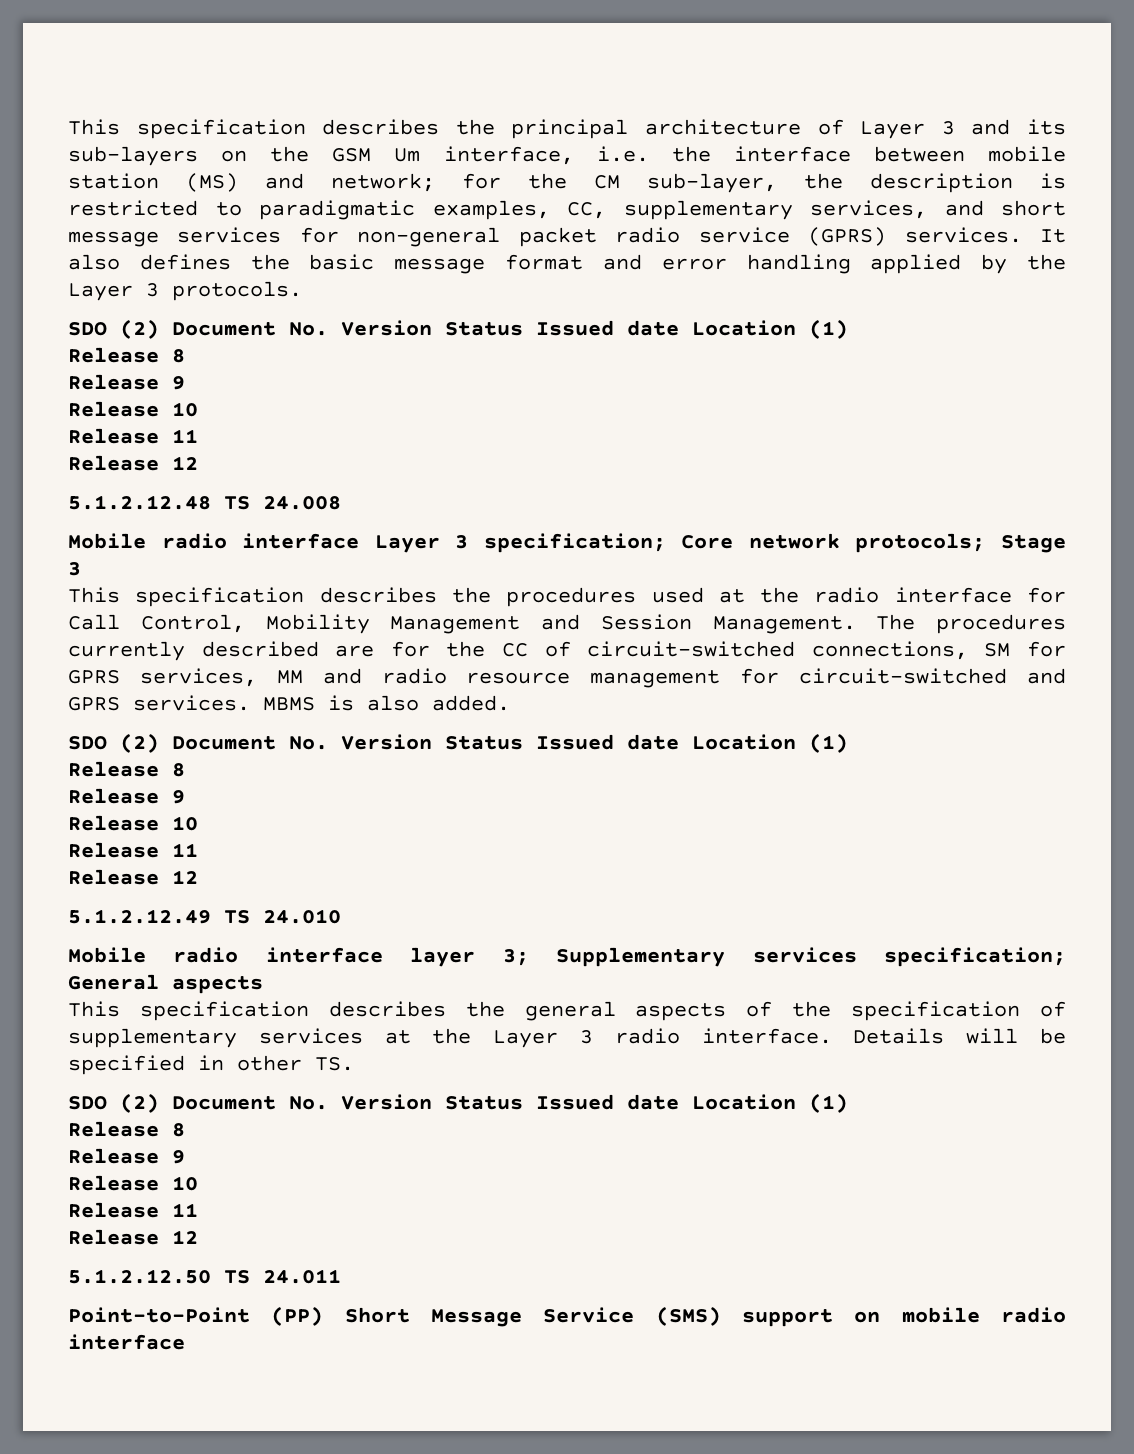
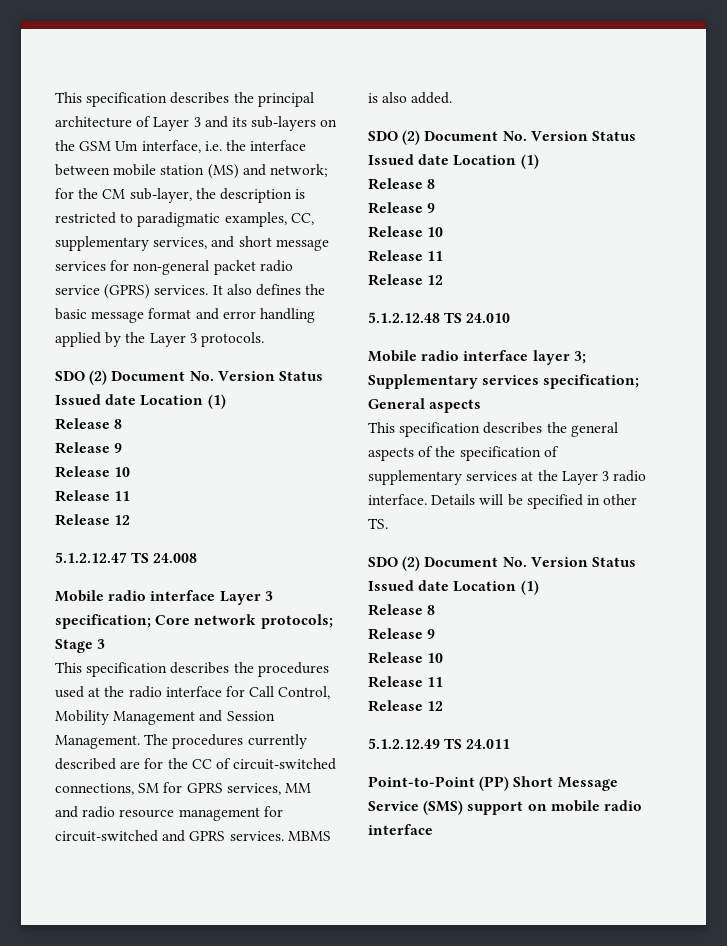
- 5.1.2.12.48 TS 24.008
+ 5.1.2.12.47 TS 24.008
- 5.1.2.12.49 TS 24.010
+ 5.1.2.12.48 TS 24.010
- 5.1.2.12.50 TS 24.011
+ 5.1.2.12.49 TS 24.011

